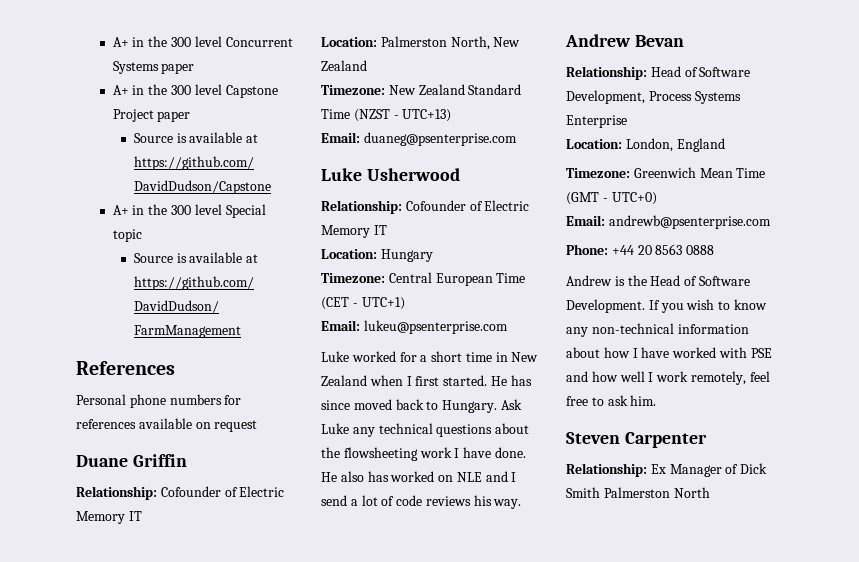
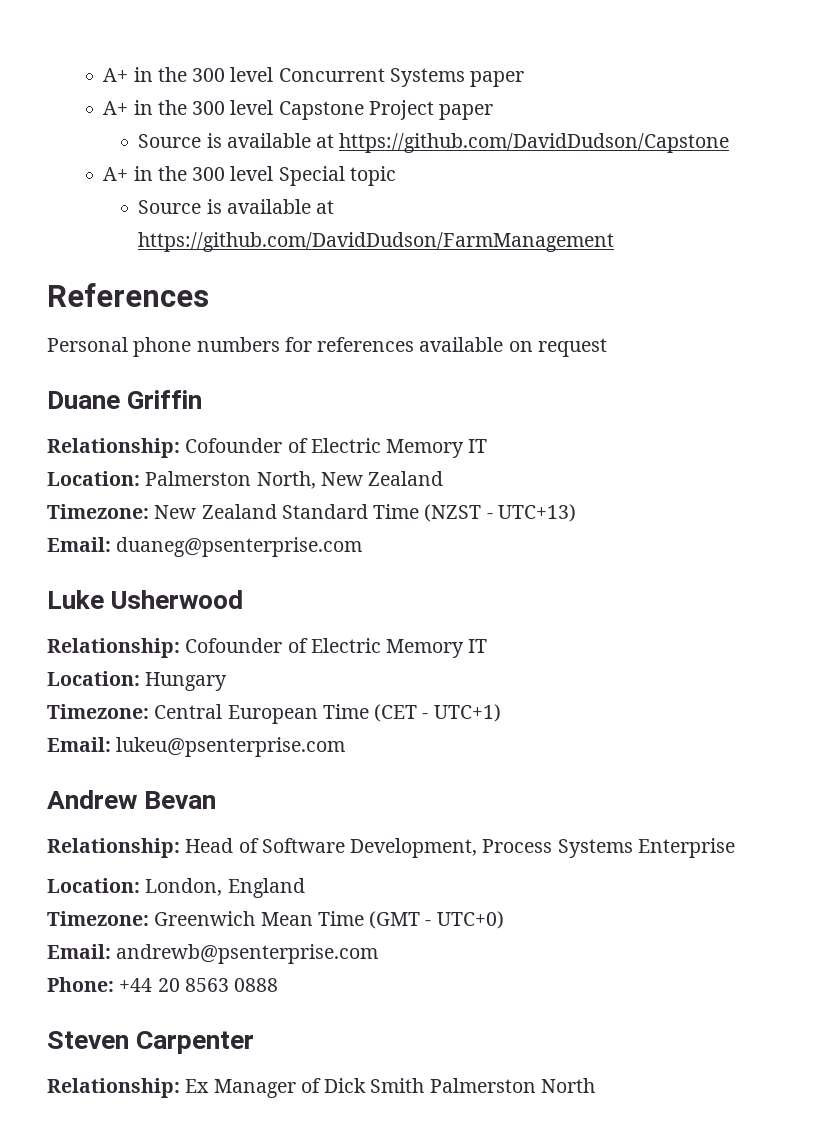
- Luke worked for a short time in New Zealand when I first started. He has since moved back to Hungary. Ask Luke any technical questions about the flowsheeting work I have done. He also has worked on NLE and I send a lot of code reviews his way.
- Andrew is the Head of Software Development. If you wish to know any non-technical information about how I have worked with PSE and how well I work remotely, feel free to ask him.

